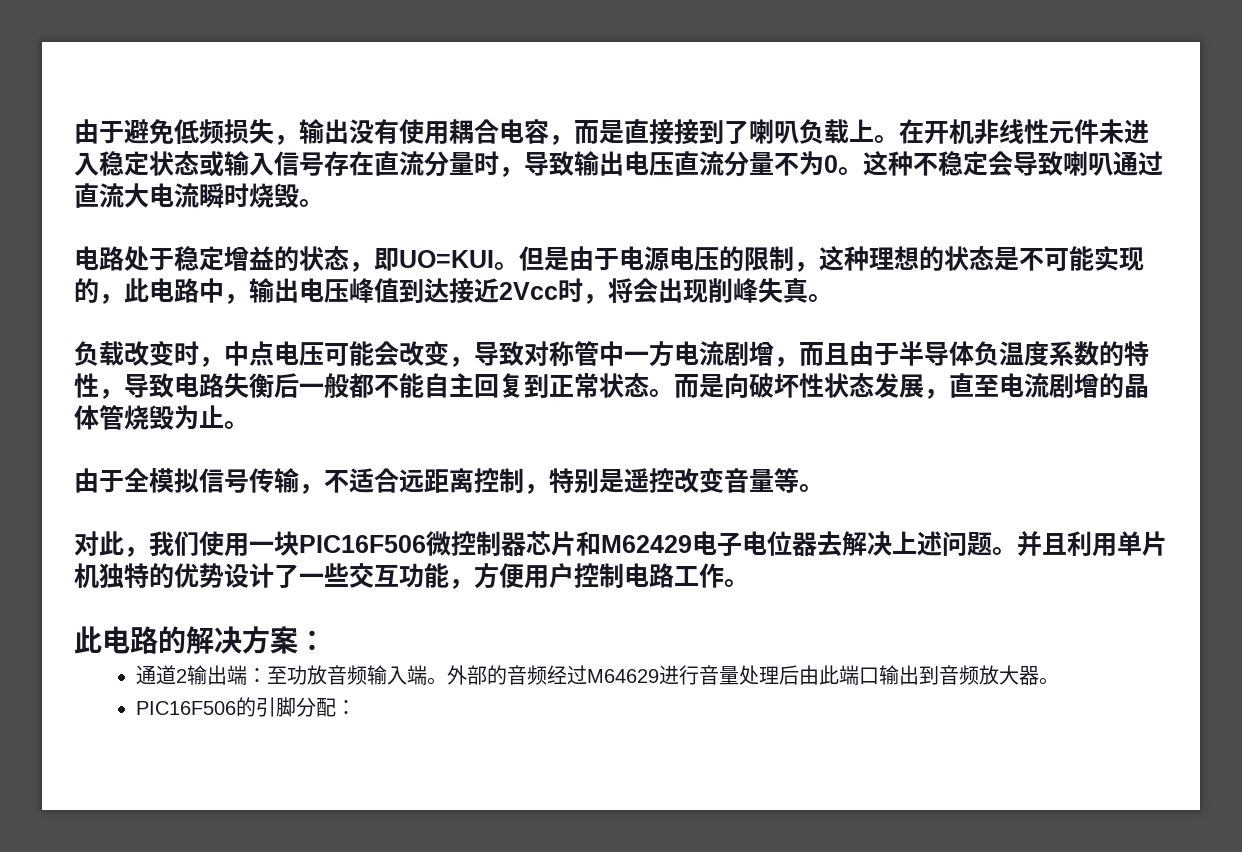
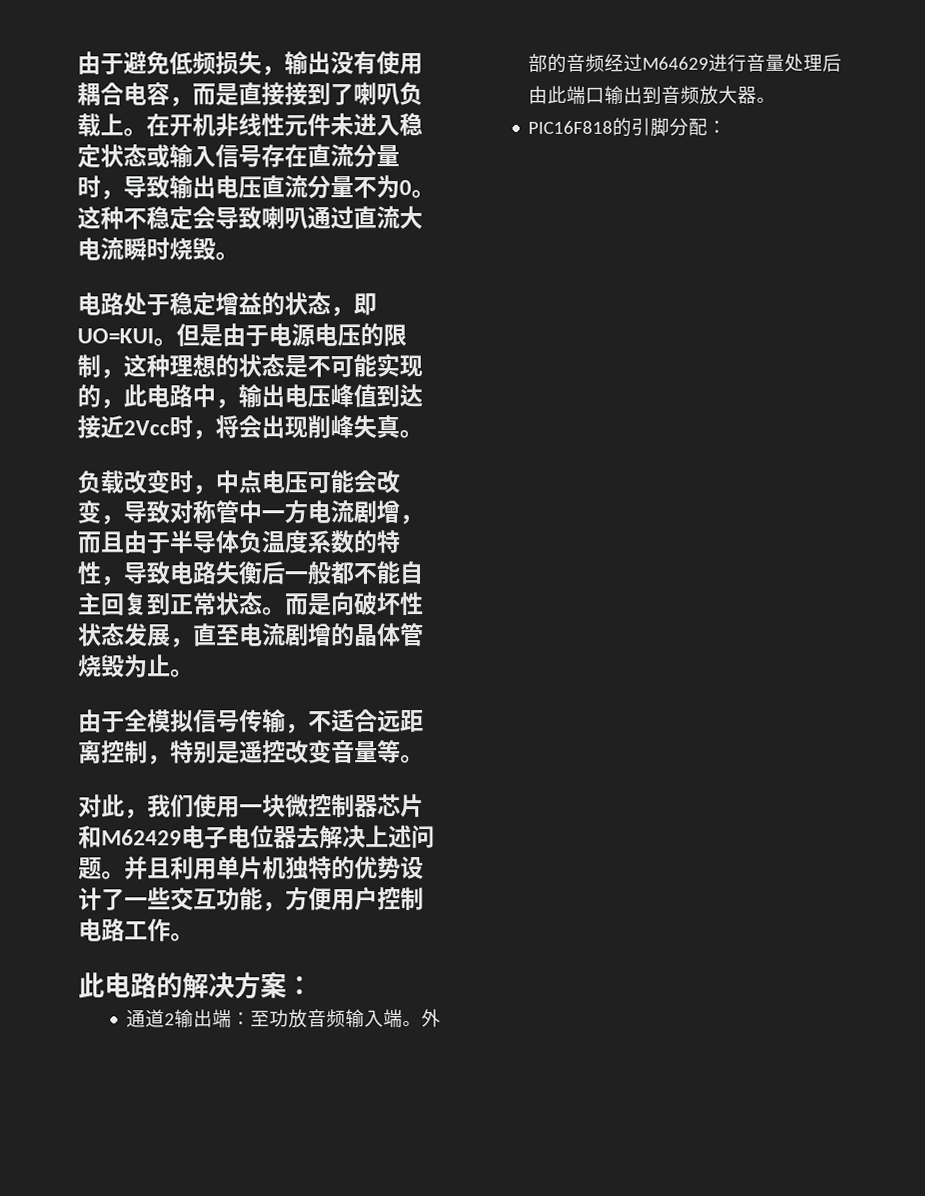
- 对此，我们使用一块PIC16F506微控制器芯片和M62429电子电位器去解决上述问题。
+ 对此，我们使用一块微控制器芯片和M62429电子电位器去解决上述问题。
- PIC16F506的引脚分配：
+ PIC16F818的引脚分配：

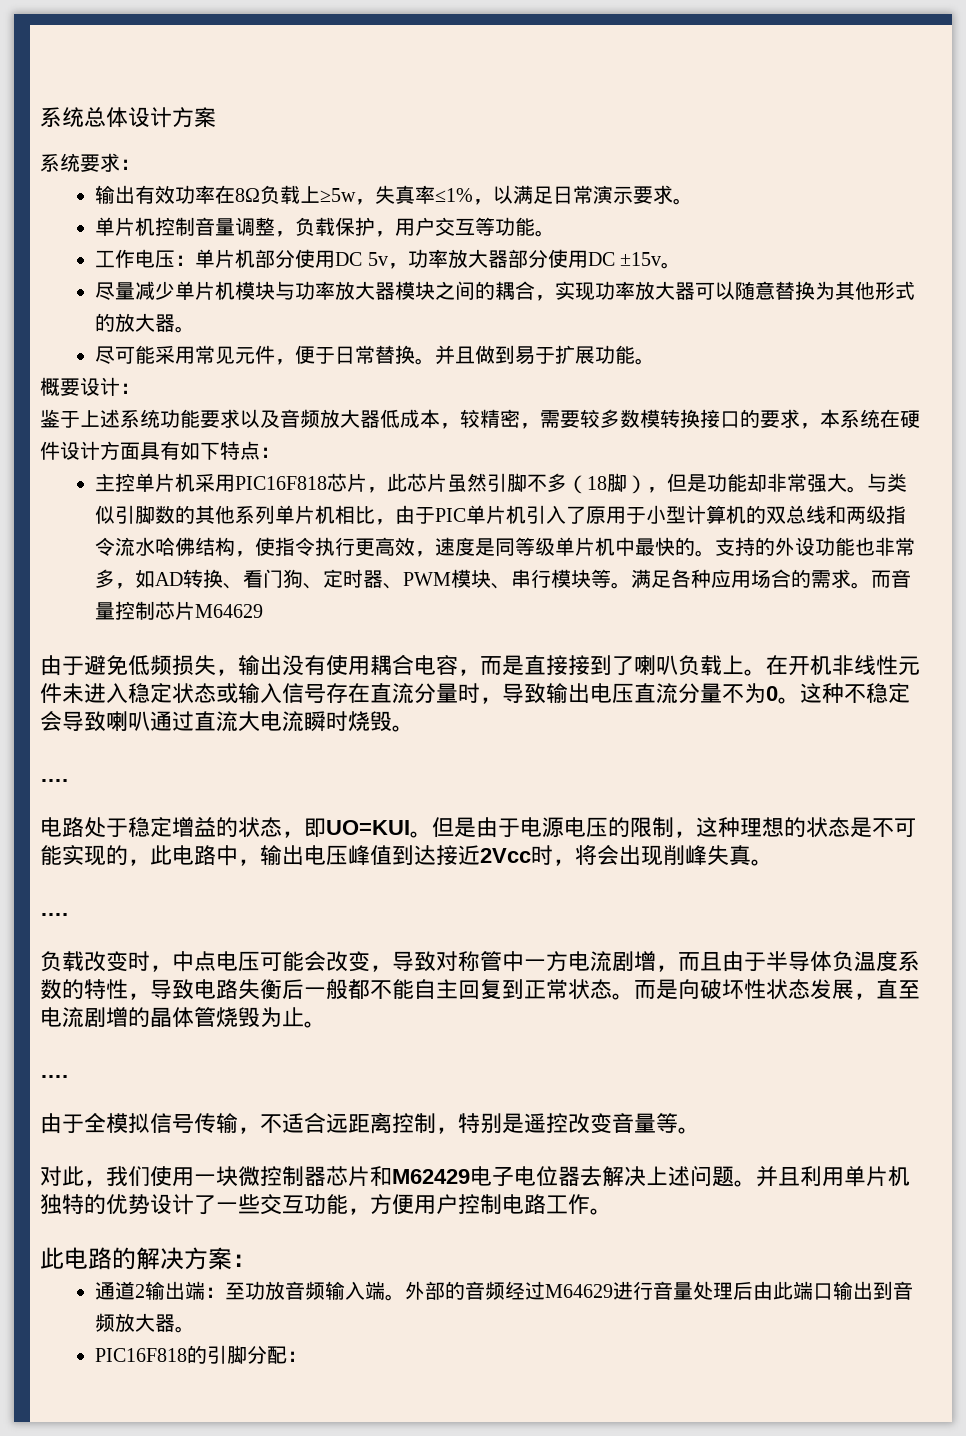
+ 系统总体设计方案
+ 系统要求：
+ 输出有效功率在8Ω负载上≥5w，失真率≤1%，以满足日常演示要求。
+ 单片机控制音量调整，负载保护，用户交互等功能。
+ 工作电压：单片机部分使用DC 5v，功率放大器部分使用DC ±15v。
+ 尽量减少单片机模块与功率放大器模块之间的耦合，实现功率放大器可以随意替换为其他形式的放大器。
+ 尽可能采用常见元件，便于日常替换。并且做到易于扩展功能。
+ 概要设计：
+ 鉴于上述系统功能要求以及音频放大器低成本，较精密，需要较多数模转换接口的要求，本系统在硬件设计方面具有如下特点：
+ 主控单片机采用PIC16F818芯片，此芯片虽然引脚不多（18脚），但是功能却非常强大。与类似引脚数的其他系列单片机相比，由于PIC单片机引入了原用于小型计算机的双总线和两级指令流水哈佛结构，使指令执行更高效，速度是同等级单片机中最快的。支持的外设功能也非常多，如AD转换、看门狗、定时器、PWM模块、串行模块等。满足各种应用场合的需求。而音量控制芯片M64629
  这种不稳定会导致喇叭通过直流大电流瞬时烧毁。
+ ….
  但是由于电源电压的限制，这种理想的状态是不可能实现的，此电路中，输出电压峰值到达接近2Vcc时，将会出现削峰失真。
+ ….
  而是向破坏性状态发展，直至电流剧增的晶体管烧毁为止。
+ ….

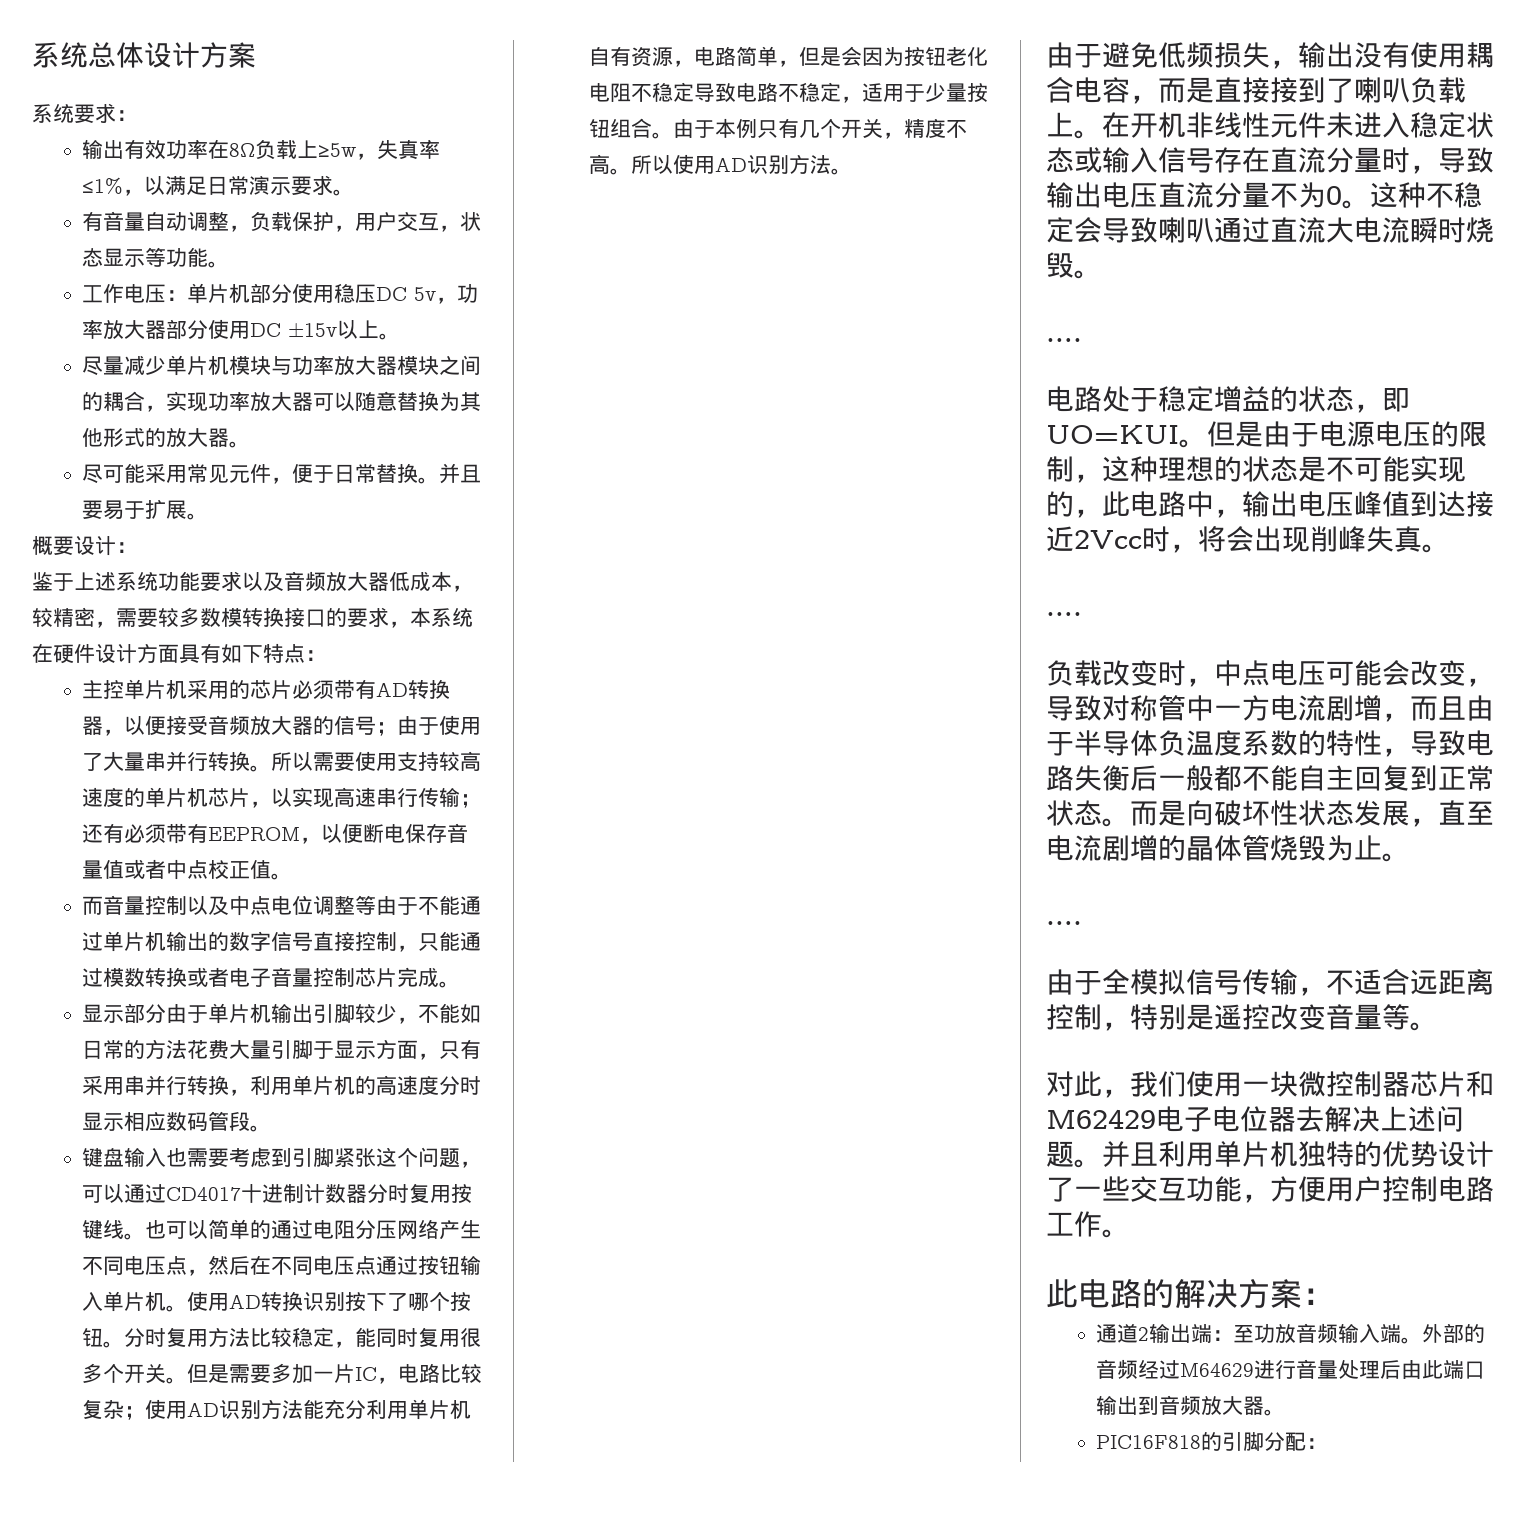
- 单片机控制音量调整，负载保护，用户交互等功能。
+ 有音量自动调整，负载保护，用户交互，状态显示等功能。
- 工作电压：单片机部分使用DC 5v，功率放大器部分使用DC ±15v。
+ 工作电压：单片机部分使用稳压DC 5v，功率放大器部分使用DC ±15v以上。
- 并且做到易于扩展功能。
+ 并且要易于扩展。
- 主控单片机采用PIC16F818芯片，此芯片虽然引脚不多（18脚），但是功能却非常强大。与类似引脚数的其他系列单片机相比，由于PIC单片机引入了原用于小型计算机的双总线和两级指令流水哈佛结构，使指令执行更高效，速度是同等级单片机中最快的。支持的外设功能也非常多，如AD转换、看门狗、定时器、PWM模块、串行模块等。满足各种应用场合的需求。而音量控制芯片M64629
+ 主控单片机采用的芯片必须带有AD转换器，以便接受音频放大器的信号；由于使用了大量串并行转换。所以需要使用支持较高速度的单片机芯片，以实现高速串行传输；还有必须带有EEPROM，以便断电保存音量值或者中点校正值。
+ 而音量控制以及中点电位调整等由于不能通过单片机输出的数字信号直接控制，只能通过模数转换或者电子音量控制芯片完成。
+ 显示部分由于单片机输出引脚较少，不能如日常的方法花费大量引脚于显示方面，只有采用串并行转换，利用单片机的高速度分时显示相应数码管段。
+ 键盘输入也需要考虑到引脚紧张这个问题，可以通过CD4017十进制计数器分时复用按键线。也可以简单的通过电阻分压网络产生不同电压点，然后在不同电压点通过按钮输入单片机。使用AD转换识别按下了哪个按钮。分时复用方法比较稳定，能同时复用很多个开关。但是需要多加一片IC，电路比较复杂；使用AD识别方法能充分利用单片机自有资源，电路简单，但是会因为按钮老化电阻不稳定导致电路不稳定，适用于少量按钮组合。由于本例只有几个开关，精度不高。所以使用AD识别方法。

